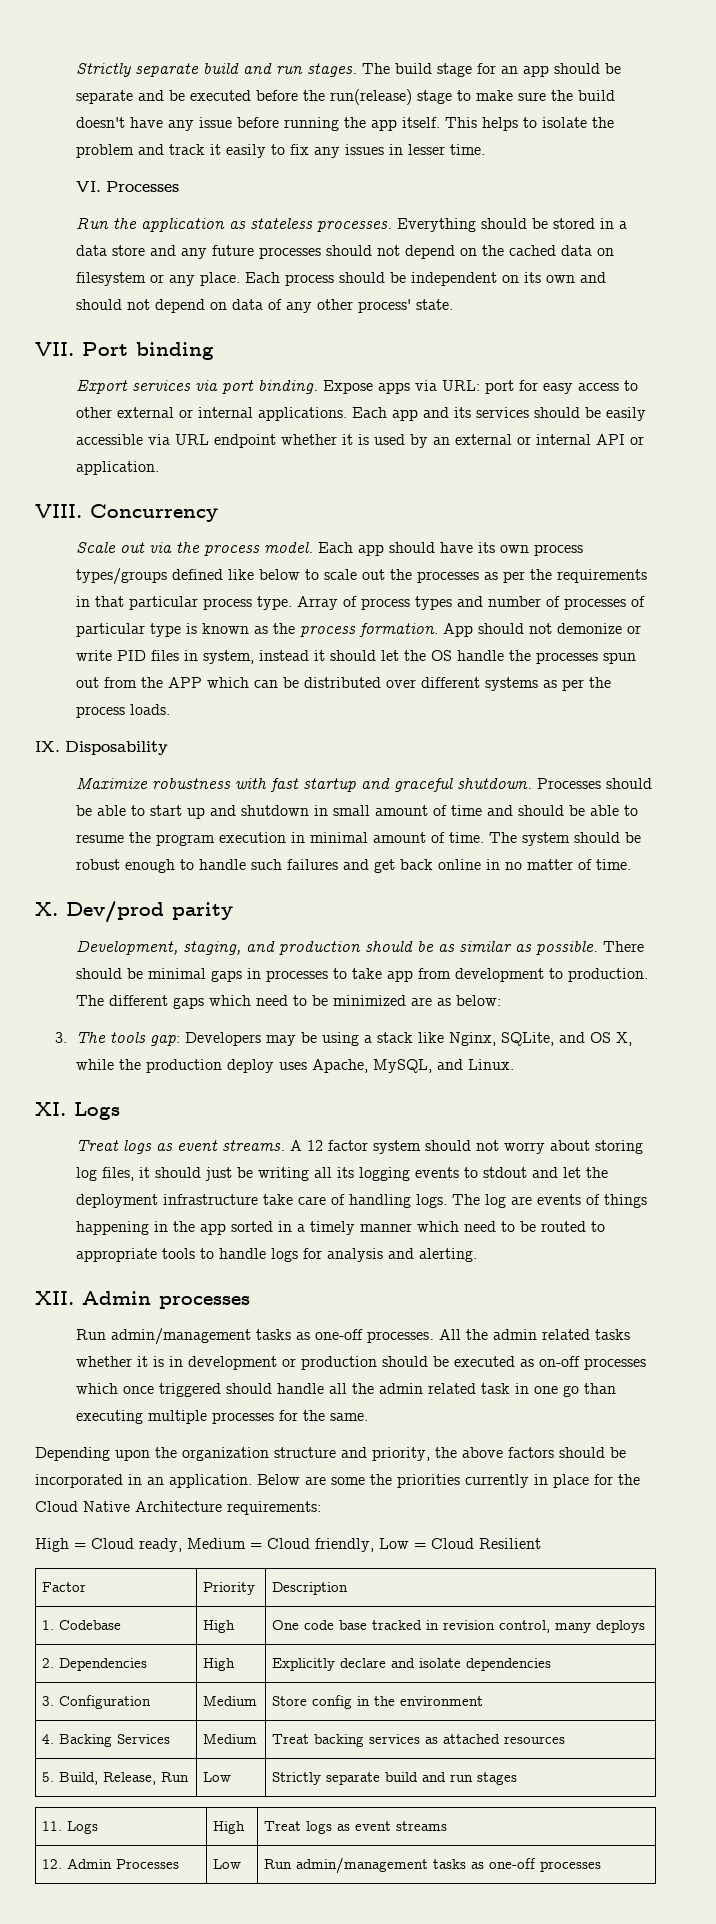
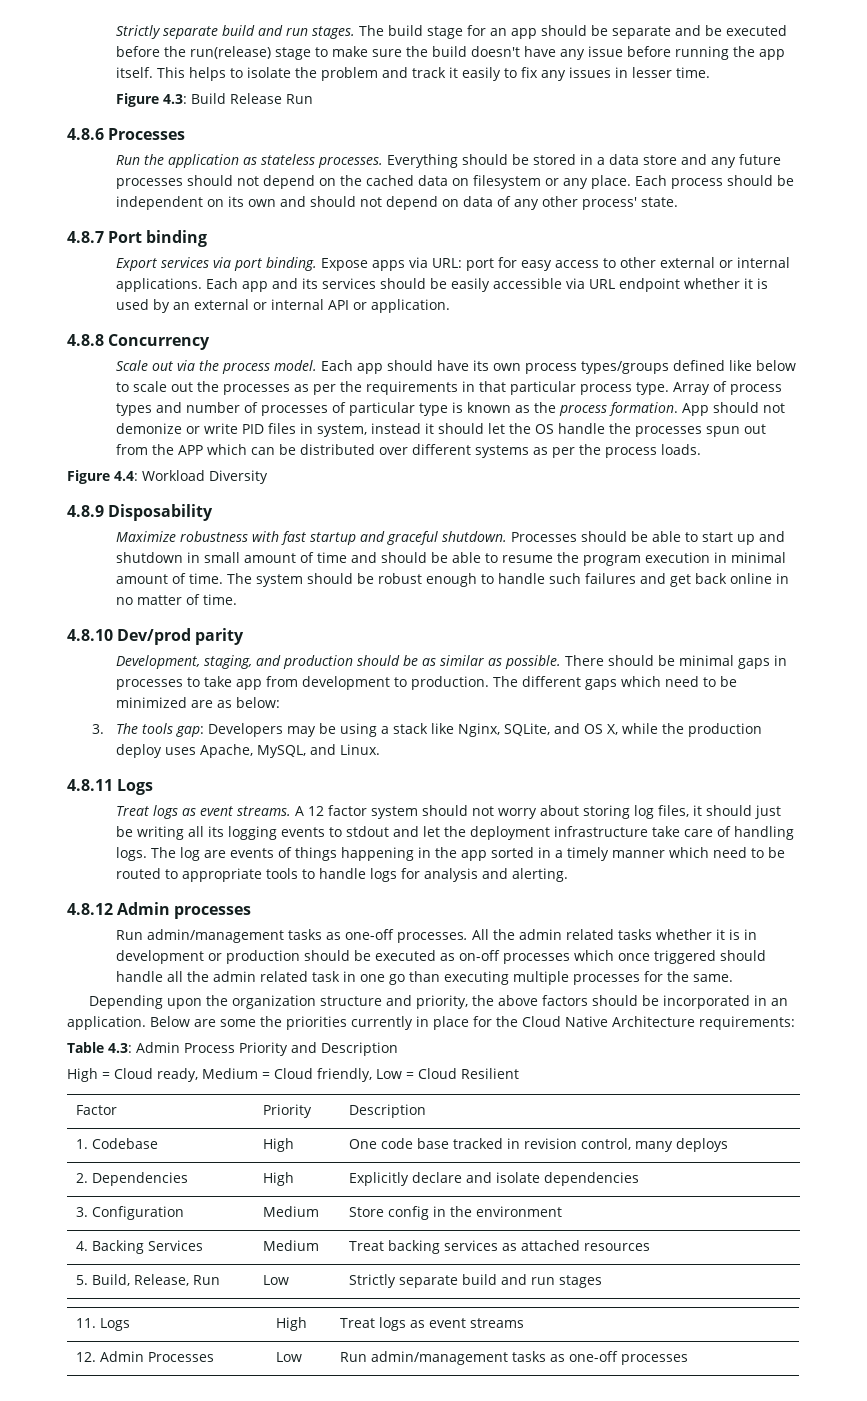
- VI. Processes
+ Figure 4.3: Build Release Run
+ 4.8.6 Processes
- VII. Port binding
+ 4.8.7 Port binding
- VIII. Concurrency
+ 4.8.8 Concurrency
- IX. Disposability
+ Figure 4.4: Workload Diversity
+ 4.8.9 Disposability
- X. Dev/prod parity
+ 4.8.10 Dev/prod parity
- XI. Logs
+ 4.8.11 Logs
- XII. Admin processes
+ 4.8.12 Admin processes
+ Table 4.3: Admin Process Priority and Description

